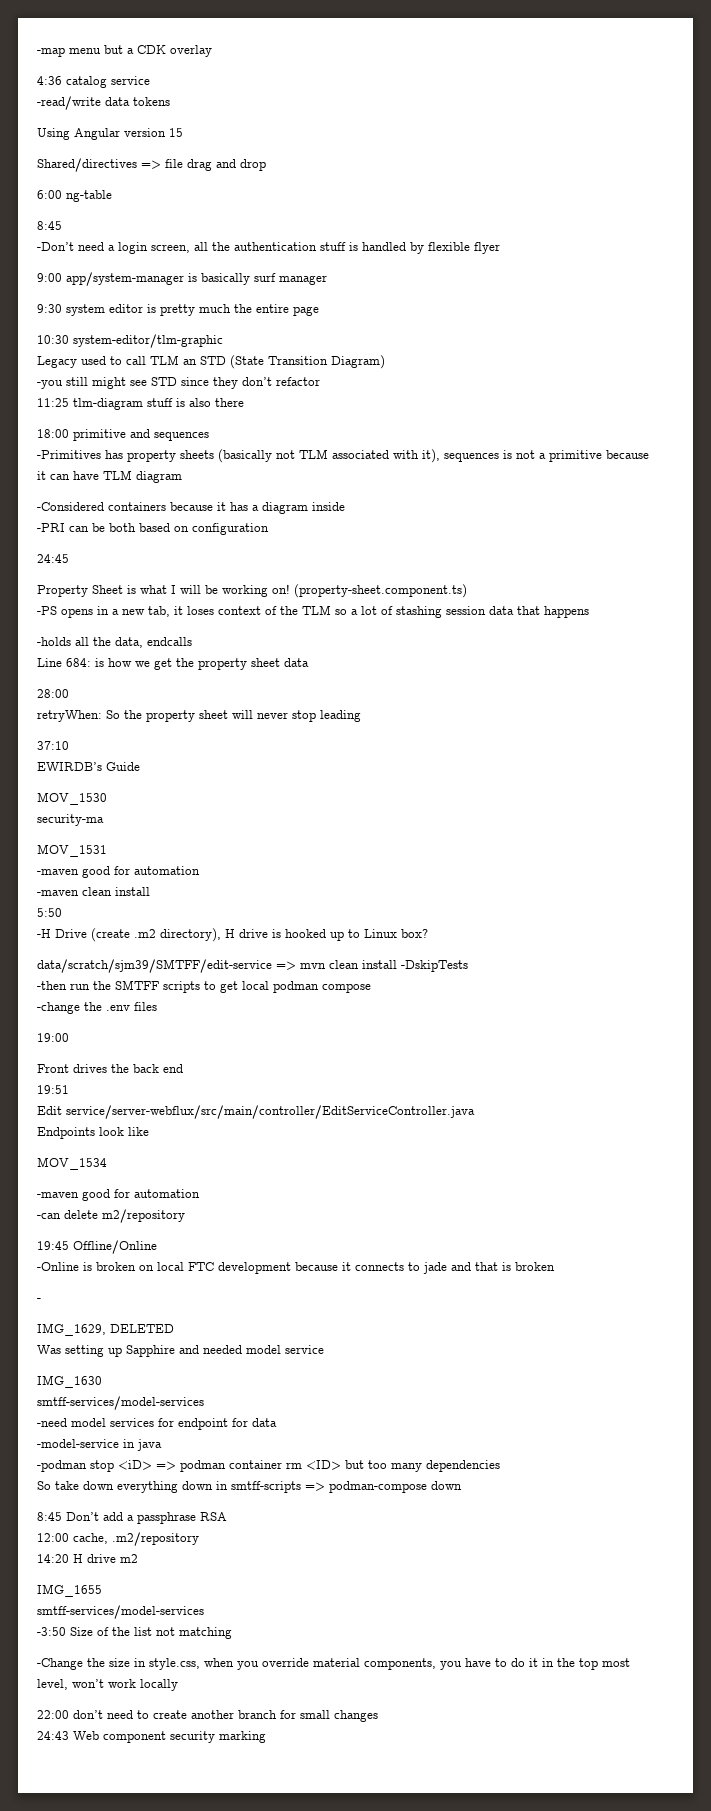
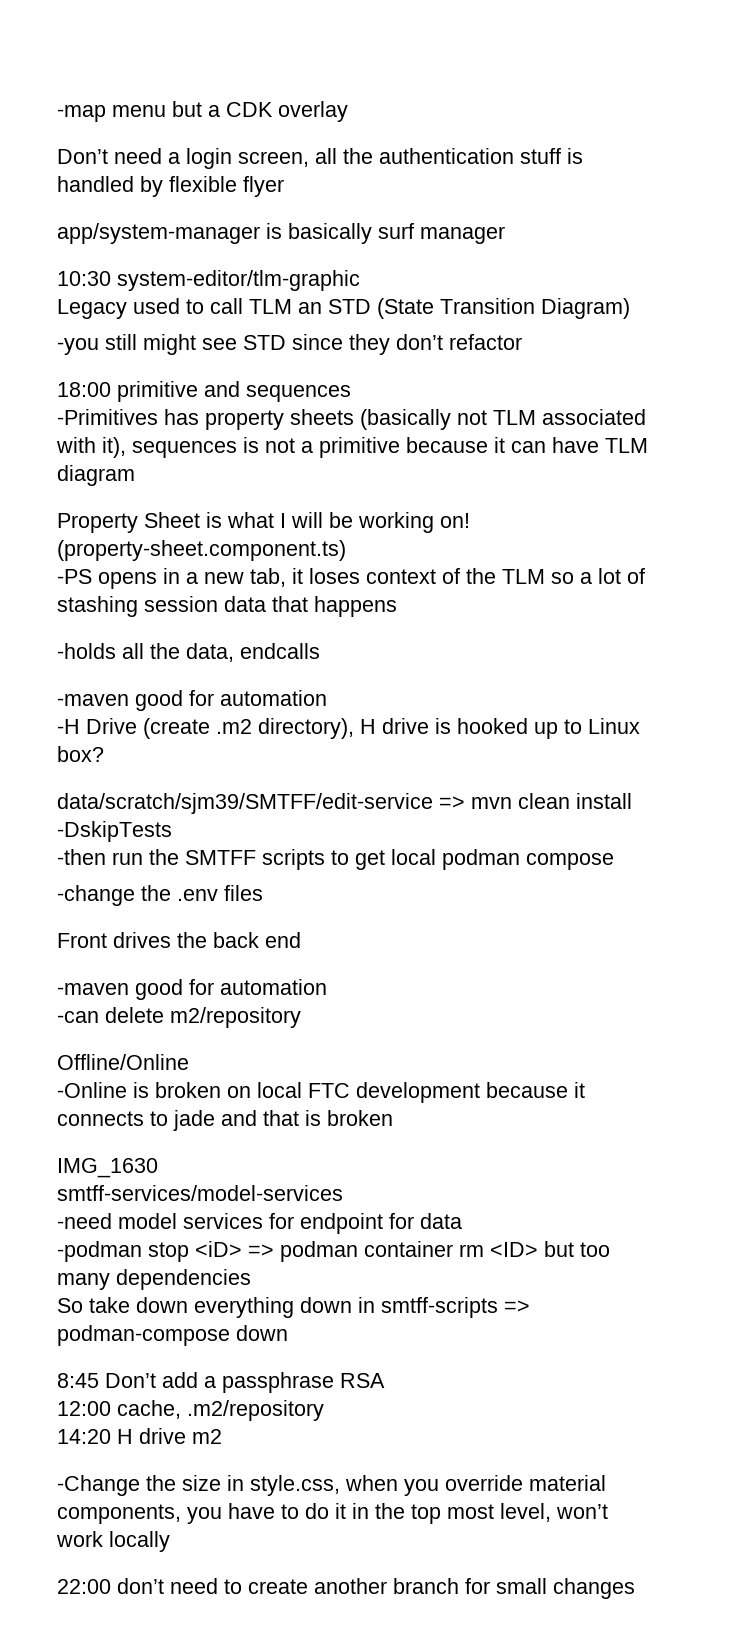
- 4:36 catalog service
- -read/write data tokens
- Using Angular version 15
- Shared/directives => file drag and drop
- 6:00 ng-table
- 8:45
- -Don’t need a login screen, all the authentication stuff is handled by flexible flyer
+ Don’t need a login screen, all the authentication stuff is handled by flexible flyer
- 9:00 app/system-manager is basically surf manager
+ app/system-manager is basically surf manager
- 9:30 system editor is pretty much the entire page
- 11:25 tlm-diagram stuff is also there
- -Considered containers because it has a diagram inside
- -PRI can be both based on configuration
- 24:45
  -holds all the data, endcalls
- Line 684: is how we get the property sheet data
- 28:00
- retryWhen: So the property sheet will never stop leading
- 37:10
- EWIRDB’s Guide
- MOV_1530
- security-ma
- MOV_1531
  -maven good for automation
- -maven clean install
- 5:50
- 19:00
- 19:51
- Edit service/server-webflux/src/main/controller/EditServiceController.java
- Endpoints look like
- MOV_1534
- 19:45 Offline/Online
+ Offline/Online
- -
- IMG_1629, DELETED
- Was setting up Sapphire and needed model service
- -model-service in java
- IMG_1655
- smtff-services/model-services
- -3:50 Size of the list not matching
- 24:43 Web component security marking

